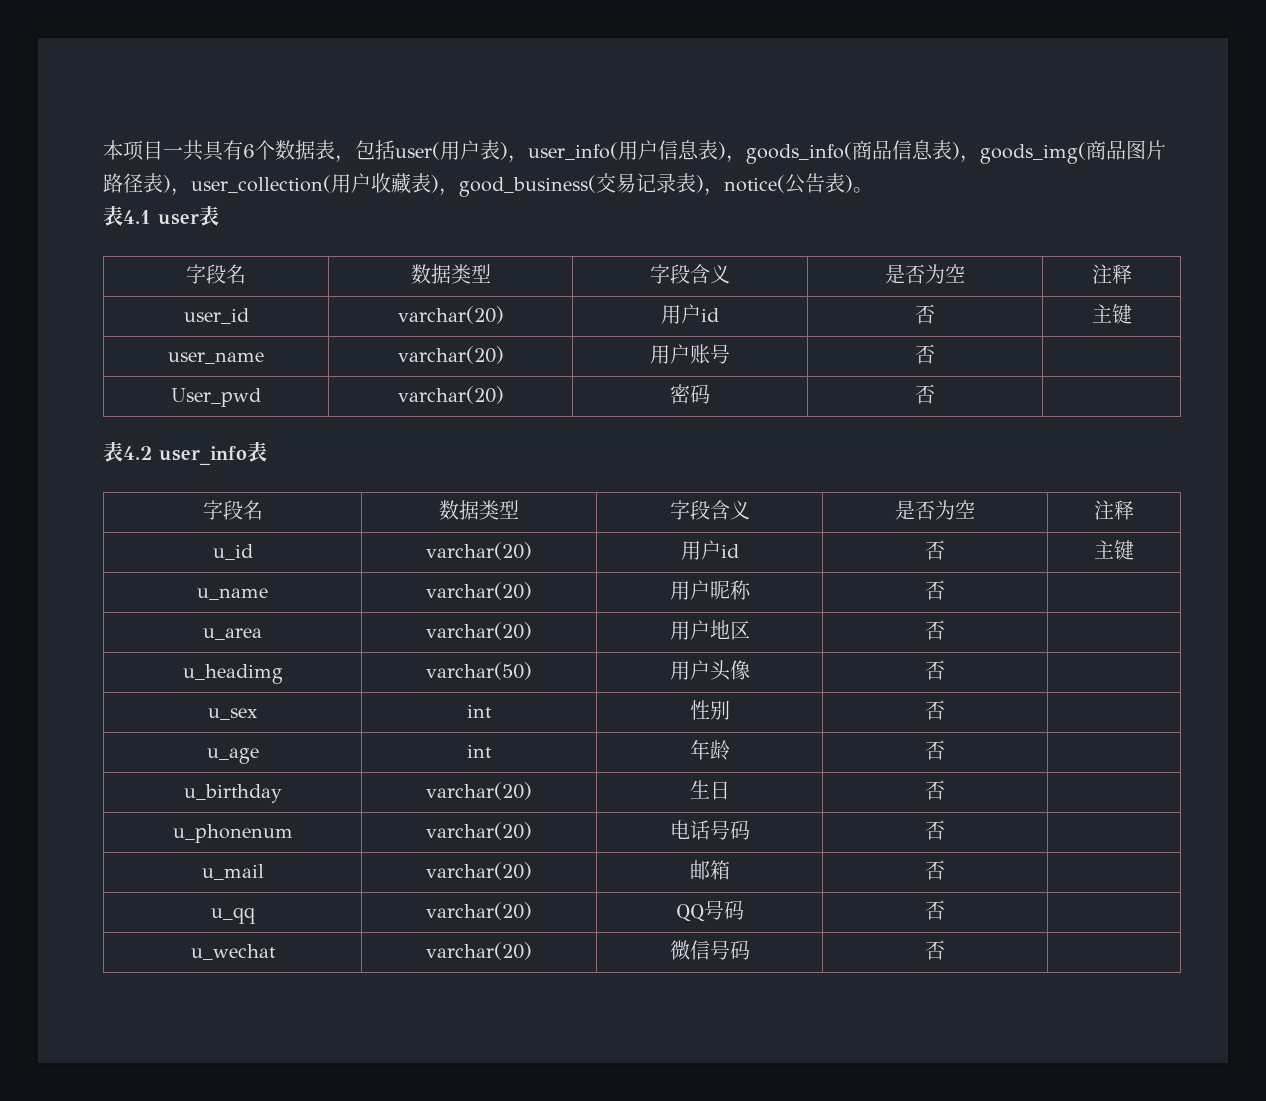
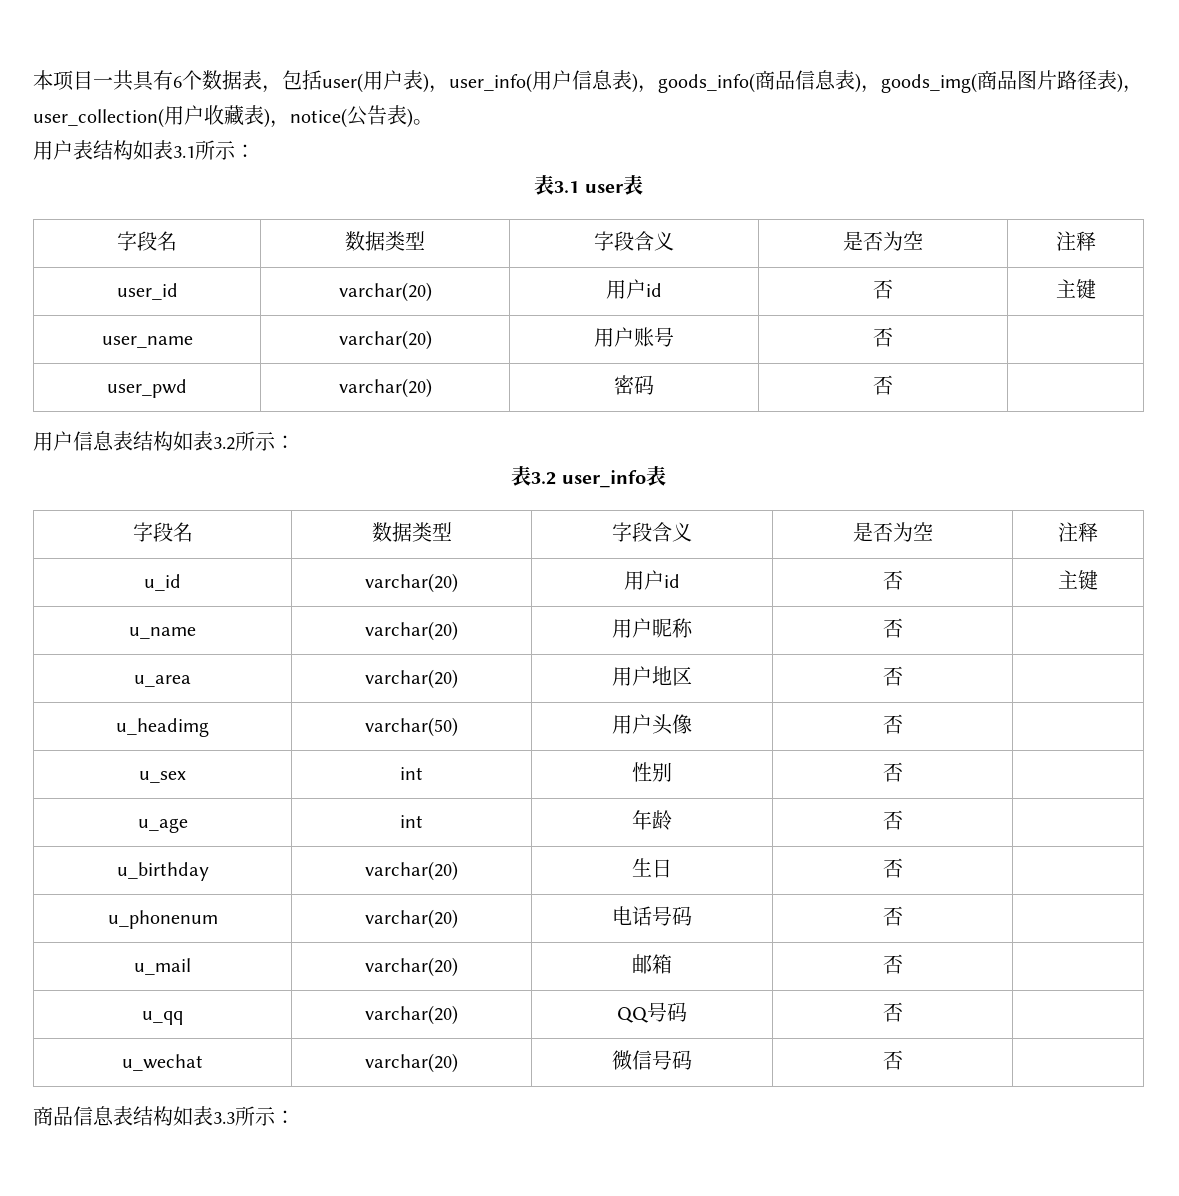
- 本项目一共具有6个数据表，包括user(用户表)，user_info(用户信息表)，goods_info(商品信息表)，goods_img(商品图片路径表)，user_collection(用户收藏表)，good_business(交易记录表)，notice(公告表)。
+ 本项目一共具有6个数据表，包括user(用户表)，user_info(用户信息表)，goods_info(商品信息表)，goods_img(商品图片路径表)，user_collection(用户收藏表)，notice(公告表)。
- 表4.1 user表
+ 用户表结构如表3.1所示：
+ 表3.1 user表
- User_pwd | varchar(20) | 密码 | 否 |
+ user_pwd | varchar(20) | 密码 | 否 |
- 表4.2 user_info表
+ 用户信息表结构如表3.2所示：
+ 表3.2 user_info表
+ 商品信息表结构如表3.3所示：

